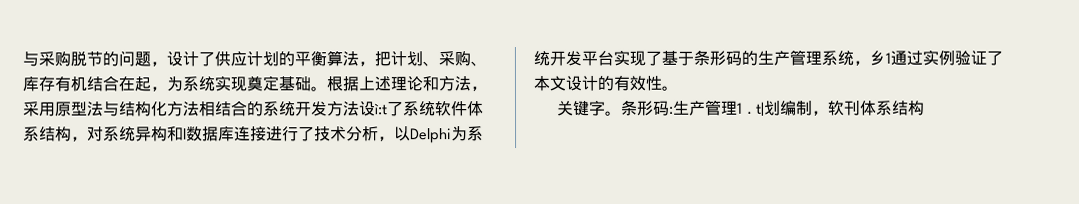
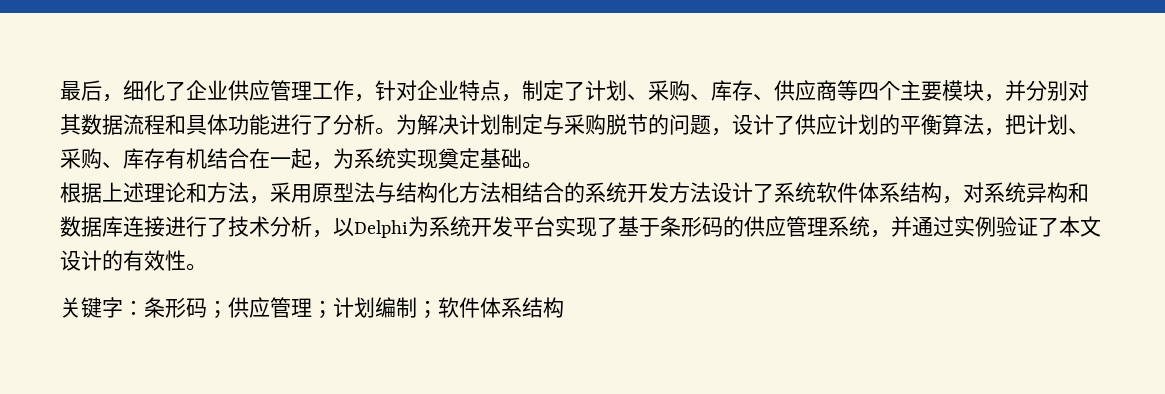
- 与采购脱节的问题，设计了供应计划的平衡算法，把计划、采购、库存有机结合在起，为系统实现奠定基础。根据上述理论和方法，采用原型法与结构化方法相结合的系统开发方法设ì:t了系统软件体系结构，对系统异构和l数据库连接进行了技术分析，以Delphi为系统开发平台实现了基于条形码的生产管理系统，乡1通过实例验证了本文设计的有效性。
+ 最后，细化了企业供应管理工作，针对企业特点，制定了计划、采购、库存、供应商等四个主要模块，并分别对其数据流程和具体功能进行了分析。为解决计划制定与采购脱节的问题，设计了供应计划的平衡算法，把计划、采购、库存有机结合在一起，为系统实现奠定基础。
+ 根据上述理论和方法，采用原型法与结构化方法相结合的系统开发方法设计了系统软件体系结构，对系统异构和数据库连接进行了技术分析，以Delphi为系统开发平台实现了基于条形码的供应管理系统，并通过实例验证了本文设计的有效性。
- 关键字。条形码:生产管理1 . t|划编制，软刊体系结构
+ 关键字：条形码；供应管理；计划编制；软件体系结构

